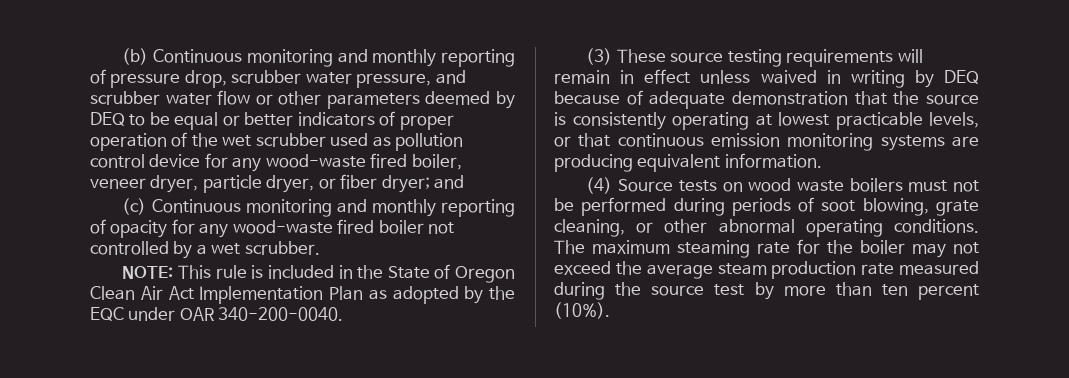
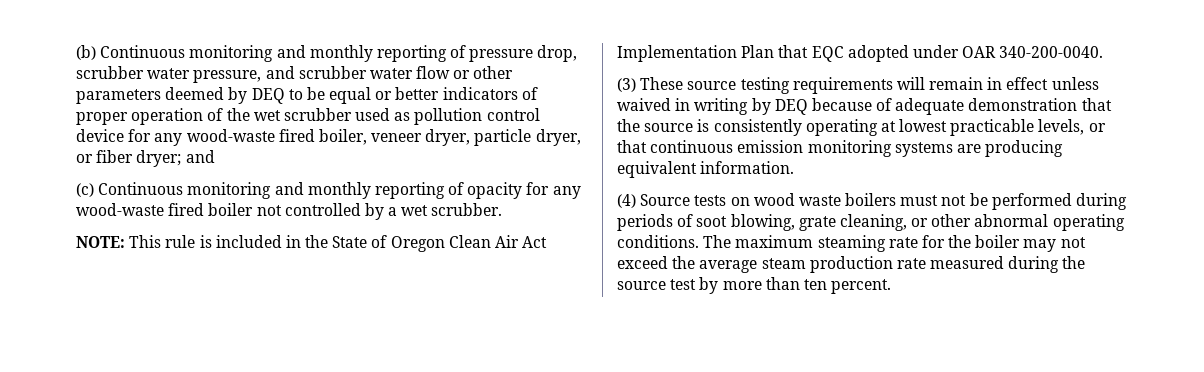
- NOTE: This rule is included in the State of Oregon Clean Air Act Implementation Plan as adopted by the EQC under OAR 340-200-0040.
+ NOTE: This rule is included in the State of Oregon Clean Air Act Implementation Plan that EQC adopted under OAR 340-200-0040.
- The maximum steaming rate for the boiler may not exceed the average steam production rate measured during the source test by more than ten percent (10%).
+ The maximum steaming rate for the boiler may not exceed the average steam production rate measured during the source test by more than ten percent.

